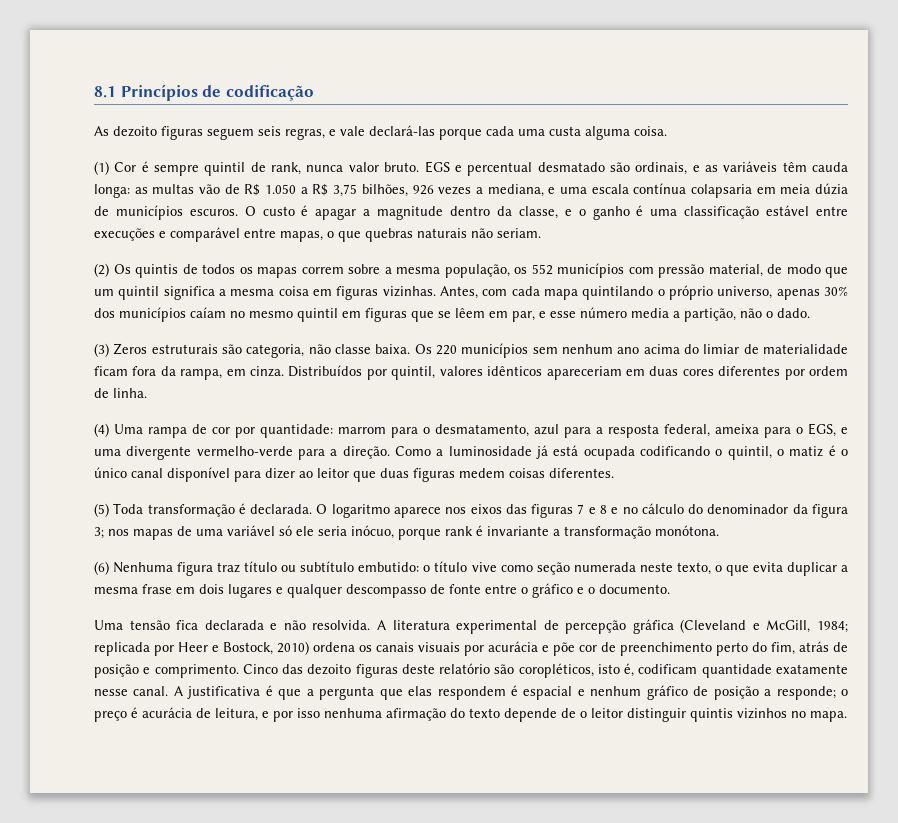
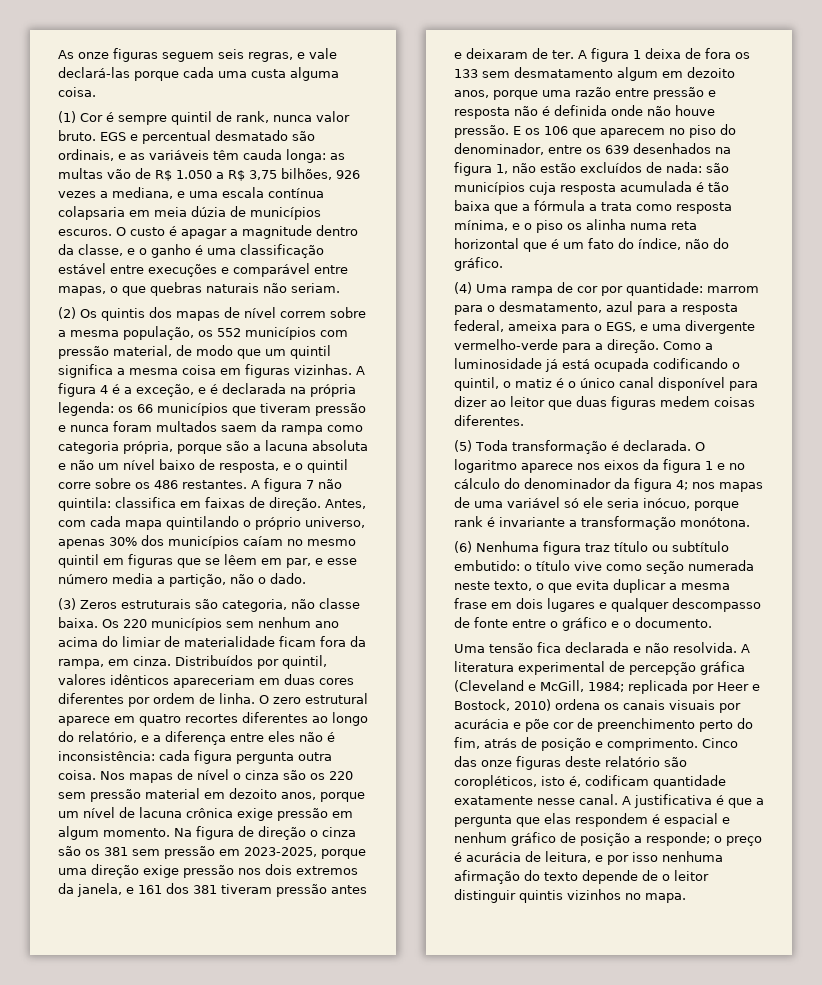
- 8.1 Princípios de codificação
- As dezoito figuras seguem seis regras, e vale declará-las porque cada uma custa alguma coisa.
+ As onze figuras seguem seis regras, e vale declará-las porque cada uma custa alguma coisa.
- (2) Os quintis de todos os mapas correm sobre a mesma população, os 552 municípios com pressão material, de modo que um quintil significa a mesma coisa em figuras vizinhas.
+ (2) Os quintis dos mapas de nível correm sobre a mesma população, os 552 municípios com pressão material, de modo que um quintil significa a mesma coisa em figuras vizinhas.
+ A figura 4 é a exceção, e é declarada na própria legenda: os 66 municípios que tiveram pressão e nunca foram multados saem da rampa como categoria própria, porque são a lacuna absoluta e não um nível baixo de resposta, e o quintil corre sobre os 486 restantes. A figura 7 não quintila: classifica em faixas de direção.
+ O zero estrutural aparece em quatro recortes diferentes ao longo do relatório, e a diferença entre eles não é inconsistência: cada figura pergunta outra coisa. Nos mapas de nível o cinza são os 220 sem pressão material em dezoito anos, porque um nível de lacuna crônica exige pressão em algum momento. Na figura de direção o cinza são os 381 sem pressão em 2023-2025, porque uma direção exige pressão nos dois extremos da janela, e 161 dos 381 tiveram pressão antes e deixaram de ter. A figura 1 deixa de fora os 133 sem desmatamento algum em dezoito anos, porque uma razão entre pressão e resposta não é definida onde não houve pressão. E os 106 que aparecem no piso do denominador, entre os 639 desenhados na figura 1, não estão excluídos de nada: são municípios cuja resposta acumulada é tão baixa que a fórmula a trata como resposta mínima, e o piso os alinha numa reta horizontal que é um fato do índice, não do gráfico.
- O logaritmo aparece nos eixos das figuras 7 e 8 e no cálculo do denominador da figura 3; nos mapas de uma variável só ele seria inócuo, porque rank é invariante a transformação monótona.
+ O logaritmo aparece nos eixos da figura 1 e no cálculo do denominador da figura 4; nos mapas de uma variável só ele seria inócuo, porque rank é invariante a transformação monótona.
- Cinco das dezoito figuras deste relatório são coropléticos, isto é, codificam quantidade exatamente nesse canal.
+ Cinco das onze figuras deste relatório são coropléticos, isto é, codificam quantidade exatamente nesse canal.

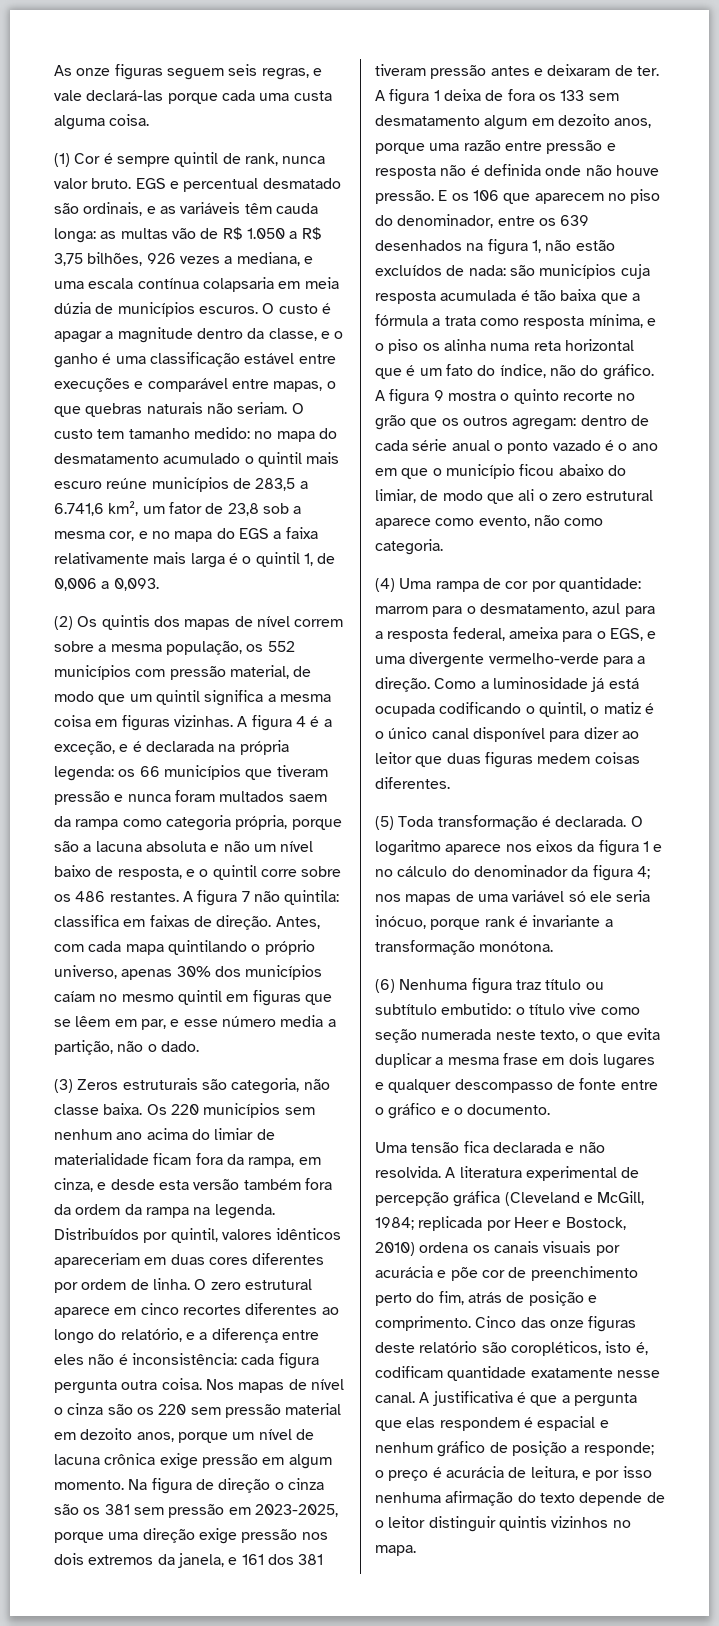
+ O custo tem tamanho medido: no mapa do desmatamento acumulado o quintil mais escuro reúne municípios de 283,5 a 6.741,6 km², um fator de 23,8 sob a mesma cor, e no mapa do EGS a faixa relativamente mais larga é o quintil 1, de 0,006 a 0,093.
- Os 220 municípios sem nenhum ano acima do limiar de materialidade ficam fora da rampa, em cinza.
+ Os 220 municípios sem nenhum ano acima do limiar de materialidade ficam fora da rampa, em cinza, e desde esta versão também fora da ordem da rampa na legenda.
- O zero estrutural aparece em quatro recortes diferentes ao longo do relatório, e a diferença entre eles não é inconsistência: cada figura pergunta outra coisa.
+ O zero estrutural aparece em cinco recortes diferentes ao longo do relatório, e a diferença entre eles não é inconsistência: cada figura pergunta outra coisa.
+ A figura 9 mostra o quinto recorte no grão que os outros agregam: dentro de cada série anual o ponto vazado é o ano em que o município ficou abaixo do limiar, de modo que ali o zero estrutural aparece como evento, não como categoria.

